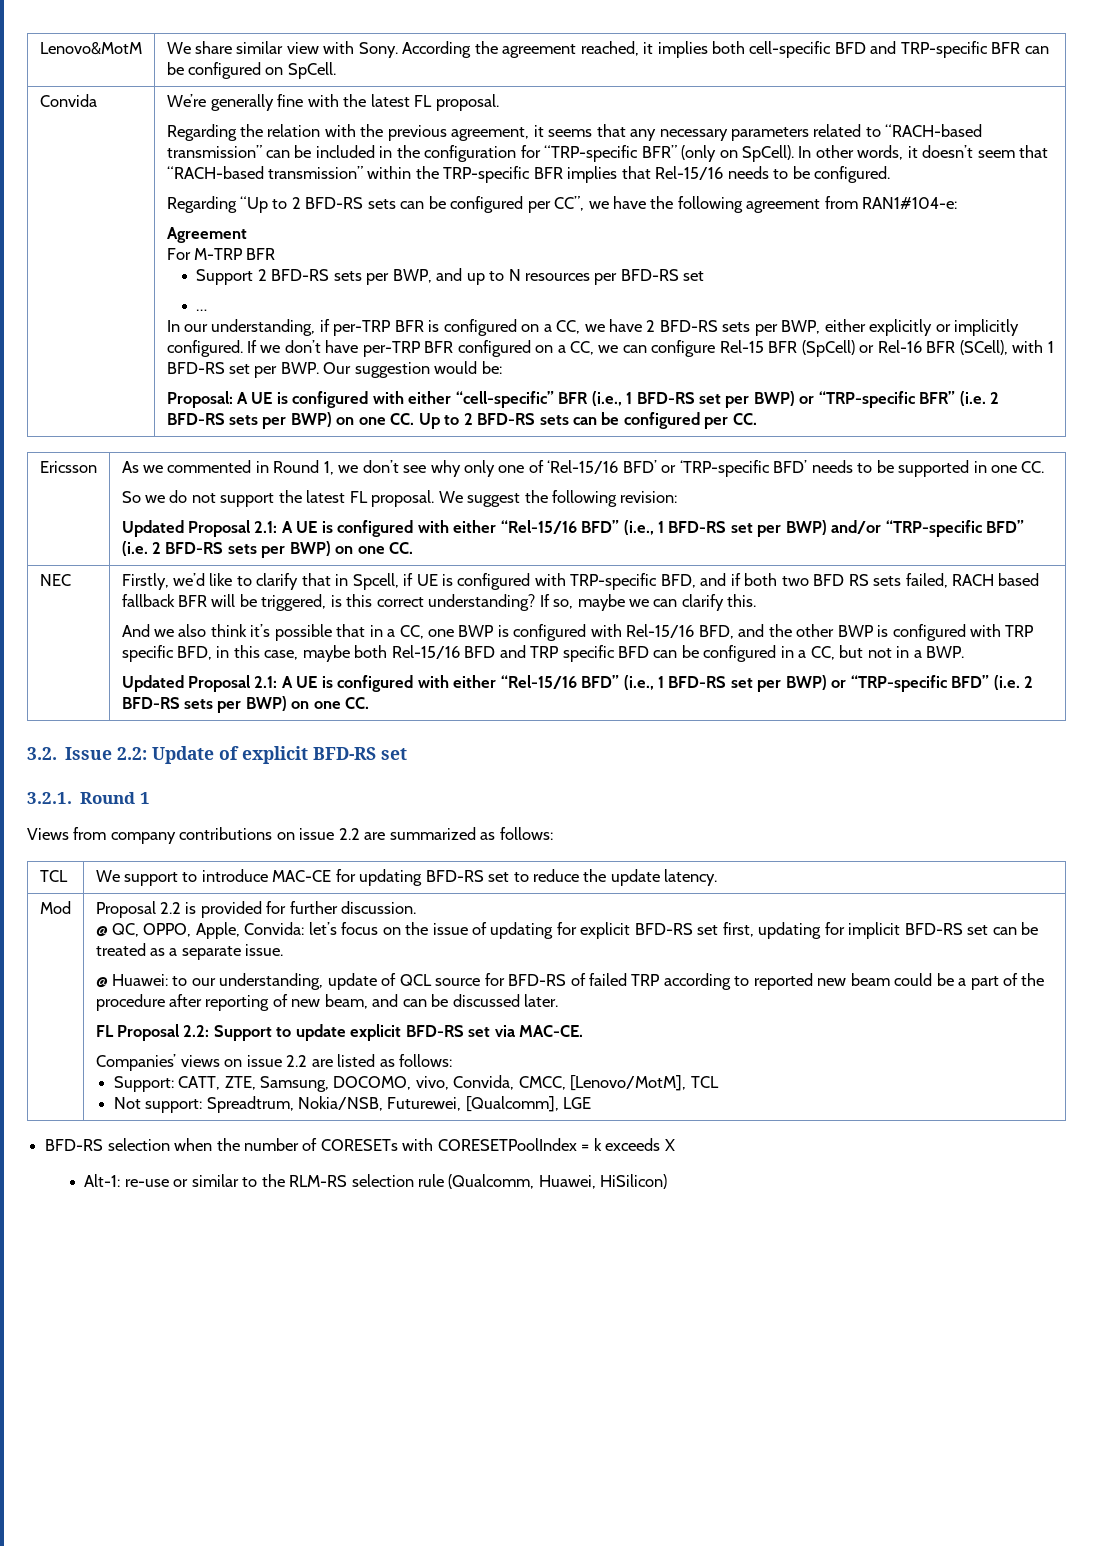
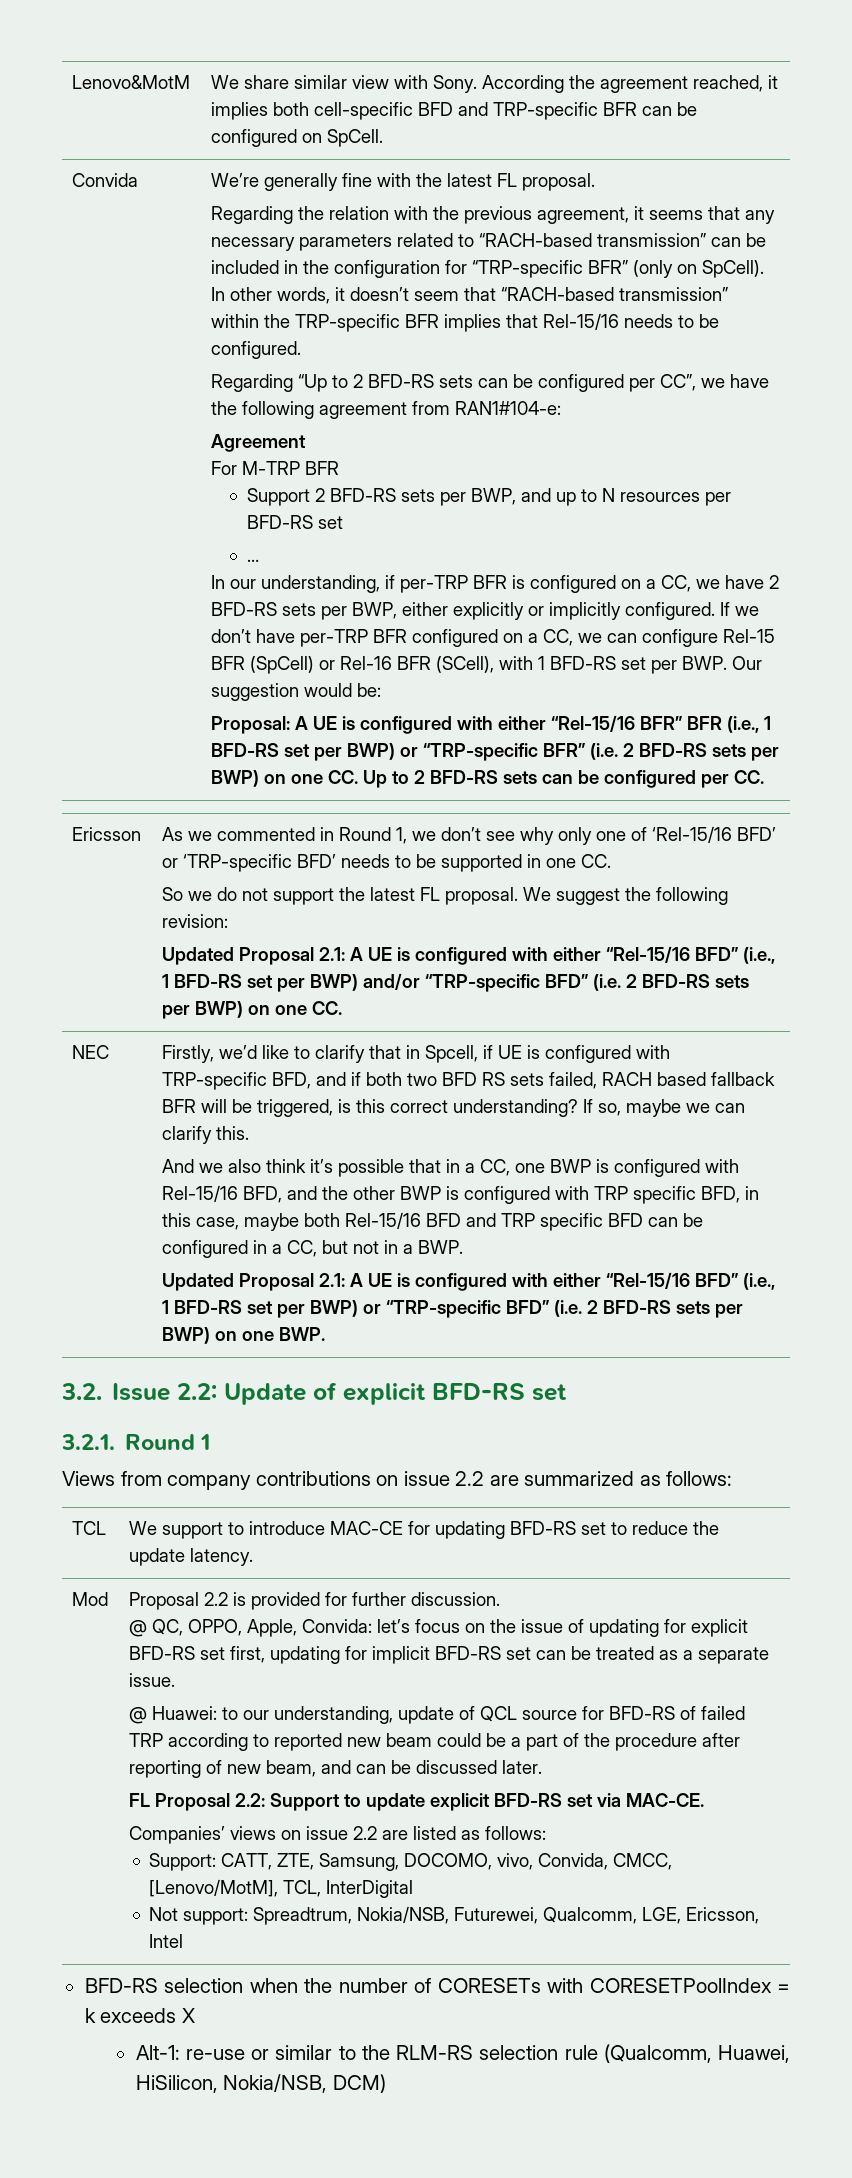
- Proposal: A UE is configured with either “cell-specific” BFR (i.e., 1 BFD-RS set per BWP) or “TRP-specific BFR” (i.e. 2 BFD-RS sets per BWP) on one CC. Up to 2 BFD-RS sets can be configured per CC.
+ Proposal: A UE is configured with either “Rel-15/16 BFR” BFR (i.e., 1 BFD-RS set per BWP) or “TRP-specific BFR” (i.e. 2 BFD-RS sets per BWP) on one CC. Up to 2 BFD-RS sets can be configured per CC.
- Updated Proposal 2.1: A UE is configured with either “Rel-15/16 BFD” (i.e., 1 BFD-RS set per BWP) or “TRP-specific BFD” (i.e. 2 BFD-RS sets per BWP) on one CC.
+ Updated Proposal 2.1: A UE is configured with either “Rel-15/16 BFD” (i.e., 1 BFD-RS set per BWP) or “TRP-specific BFD” (i.e. 2 BFD-RS sets per BWP) on one BWP.
- Support: CATT, ZTE, Samsung, DOCOMO, vivo, Convida, CMCC, [Lenovo/MotM], TCL
+ Support: CATT, ZTE, Samsung, DOCOMO, vivo, Convida, CMCC, [Lenovo/MotM], TCL, InterDigital
- Not support: Spreadtrum, Nokia/NSB, Futurewei, [Qualcomm], LGE
+ Not support: Spreadtrum, Nokia/NSB, Futurewei, Qualcomm, LGE, Ericsson, Intel
- Alt-1: re-use or similar to the RLM-RS selection rule (Qualcomm, Huawei, HiSilicon)
+ Alt-1: re-use or similar to the RLM-RS selection rule (Qualcomm, Huawei, HiSilicon, Nokia/NSB, DCM)

